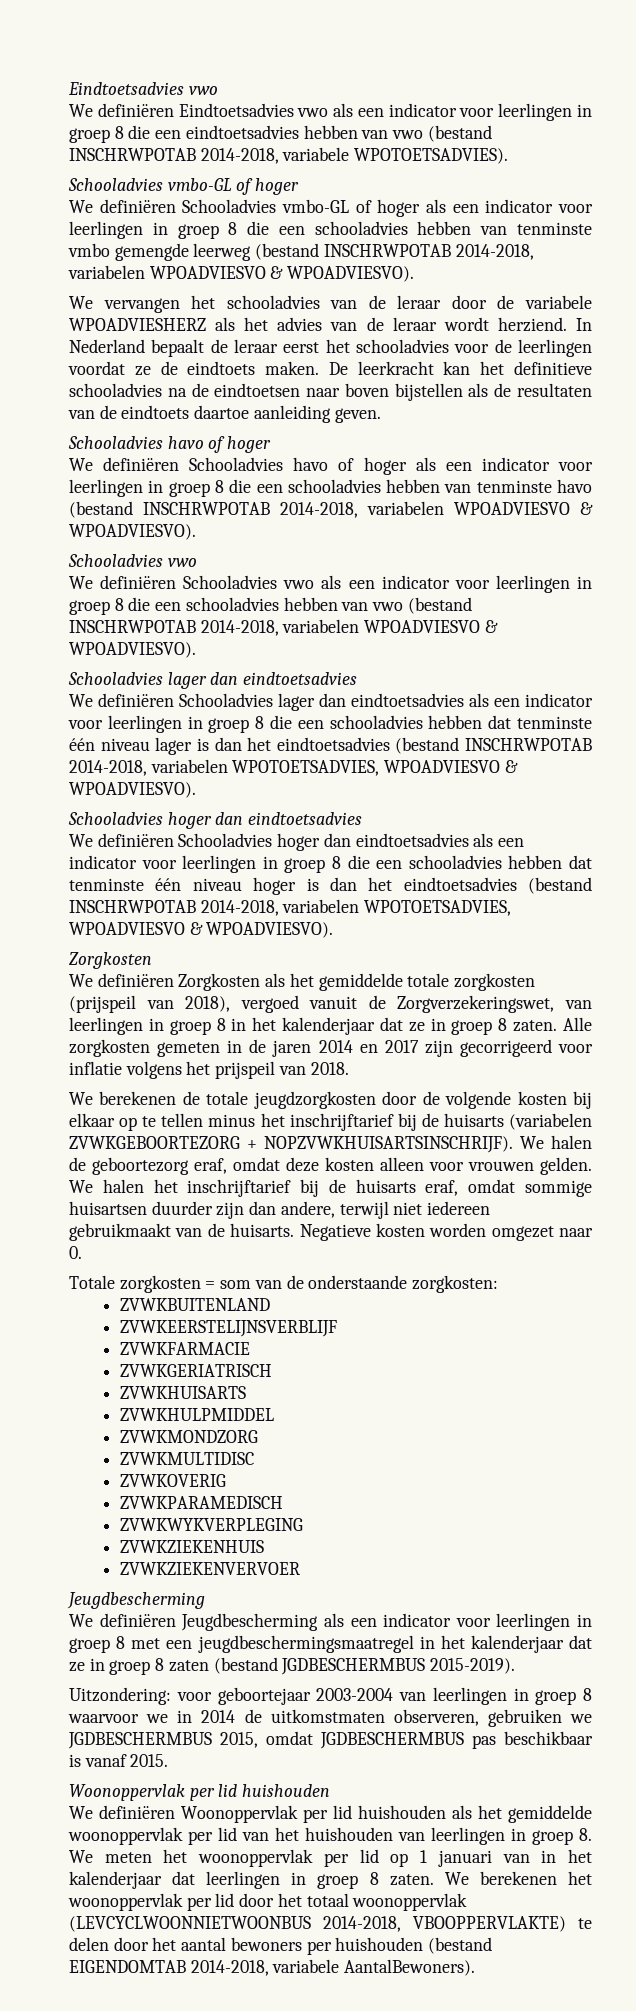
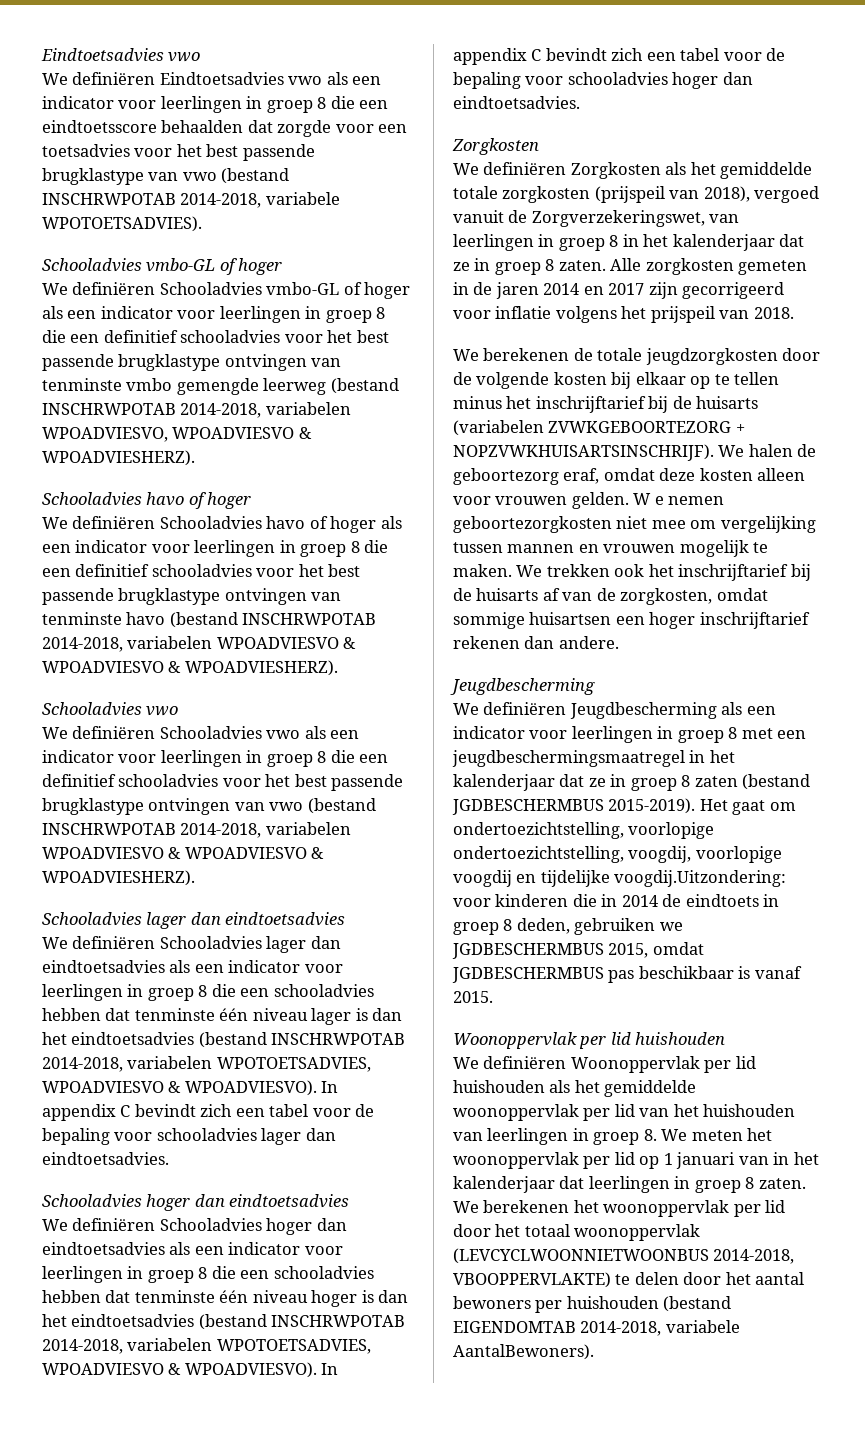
- We definiëren Eindtoetsadvies vwo als een indicator voor leerlingen in groep 8 die een eindtoetsadvies hebben van vwo (bestand INSCHRWPOTAB 2014-2018, variabele WPOTOETSADVIES).
+ We definiëren Eindtoetsadvies vwo als een indicator voor leerlingen in groep 8 die een eindtoetsscore behaalden dat zorgde voor een toetsadvies voor het best passende brugklastype van vwo (bestand INSCHRWPOTAB 2014-2018, variabele WPOTOETSADVIES).
- We definiëren Schooladvies vmbo-GL of hoger als een indicator voor leerlingen in groep 8 die een schooladvies hebben van tenminste vmbo gemengde leerweg (bestand INSCHRWPOTAB 2014-2018, variabelen WPOADVIESVO & WPOADVIESVO).
- We vervangen het schooladvies van de leraar door de variabele WPOADVIESHERZ als het advies van de leraar wordt herziend. In Nederland bepaalt de leraar eerst het schooladvies voor de leerlingen voordat ze de eindtoets maken. De leerkracht kan het definitieve schooladvies na de eindtoetsen naar boven bijstellen als de resultaten van de eindtoets daartoe aanleiding geven.
+ We definiëren Schooladvies vmbo-GL of hoger als een indicator voor leerlingen in groep 8 die een definitief schooladvies voor het best passende brugklastype ontvingen van tenminste vmbo gemengde leerweg (bestand INSCHRWPOTAB 2014-2018, variabelen WPOADVIESVO, WPOADVIESVO & WPOADVIESHERZ).
- We definiëren Schooladvies havo of hoger als een indicator voor leerlingen in groep 8 die een schooladvies hebben van tenminste havo (bestand INSCHRWPOTAB 2014-2018, variabelen WPOADVIESVO & WPOADVIESVO).
+ We definiëren Schooladvies havo of hoger als een indicator voor leerlingen in groep 8 die een definitief schooladvies voor het best passende brugklastype ontvingen van tenminste havo (bestand INSCHRWPOTAB 2014-2018, variabelen WPOADVIESVO & WPOADVIESVO & WPOADVIESHERZ).
- We definiëren Schooladvies vwo als een indicator voor leerlingen in groep 8 die een schooladvies hebben van vwo (bestand INSCHRWPOTAB 2014-2018, variabelen WPOADVIESVO & WPOADVIESVO).
+ We definiëren Schooladvies vwo als een indicator voor leerlingen in groep 8 die een definitief schooladvies voor het best passende brugklastype ontvingen van vwo (bestand INSCHRWPOTAB 2014-2018, variabelen WPOADVIESVO & WPOADVIESVO & WPOADVIESHERZ).
+ In appendix C bevindt zich een tabel voor de bepaling voor schooladvies lager dan eindtoetsadvies.
+ In appendix C bevindt zich een tabel voor de bepaling voor schooladvies hoger dan eindtoetsadvies.
- We halen het inschrijftarief bij de huisarts eraf, omdat sommige huisartsen duurder zijn dan andere, terwijl niet iedereen gebruikmaakt van de huisarts. Negatieve kosten worden omgezet naar 0.
- Totale zorgkosten = som van de onderstaande zorgkosten:
- ZVWKBUITENLAND
- ZVWKEERSTELIJNSVERBLIJF
- ZVWKFARMACIE
- ZVWKGERIATRISCH
- ZVWKHUISARTS
- ZVWKHULPMIDDEL
- ZVWKMONDZORG
- ZVWKMULTIDISC
- ZVWKOVERIG
- ZVWKPARAMEDISCH
- ZVWKWYKVERPLEGING
- ZVWKZIEKENHUIS
- ZVWKZIEKENVERVOER
+ W e nemen geboortezorgkosten niet mee om vergelijking tussen mannen en vrouwen mogelijk te maken. We trekken ook het inschrijftarief bij de huisarts af van de zorgkosten, omdat sommige huisartsen een hoger inschrijftarief rekenen dan andere.
- We definiëren Jeugdbescherming als een indicator voor leerlingen in groep 8 met een jeugdbeschermingsmaatregel in het kalenderjaar dat ze in groep 8 zaten (bestand JGDBESCHERMBUS 2015-2019).
- Uitzondering: voor geboortejaar 2003-2004 van leerlingen in groep 8 waarvoor we in 2014 de uitkomstmaten observeren, gebruiken we JGDBESCHERMBUS 2015, omdat JGDBESCHERMBUS pas beschikbaar is vanaf 2015.
+ We definiëren Jeugdbescherming als een indicator voor leerlingen in groep 8 met een jeugdbeschermingsmaatregel in het kalenderjaar dat ze in groep 8 zaten (bestand JGDBESCHERMBUS 2015-2019). Het gaat om ondertoezichtstelling, voorlopige ondertoezichtstelling, voogdij, voorlopige voogdij en tijdelijke voogdij.Uitzondering: voor kinderen die in 2014 de eindtoets in groep 8 deden, gebruiken we JGDBESCHERMBUS 2015, omdat JGDBESCHERMBUS pas beschikbaar is vanaf 2015.

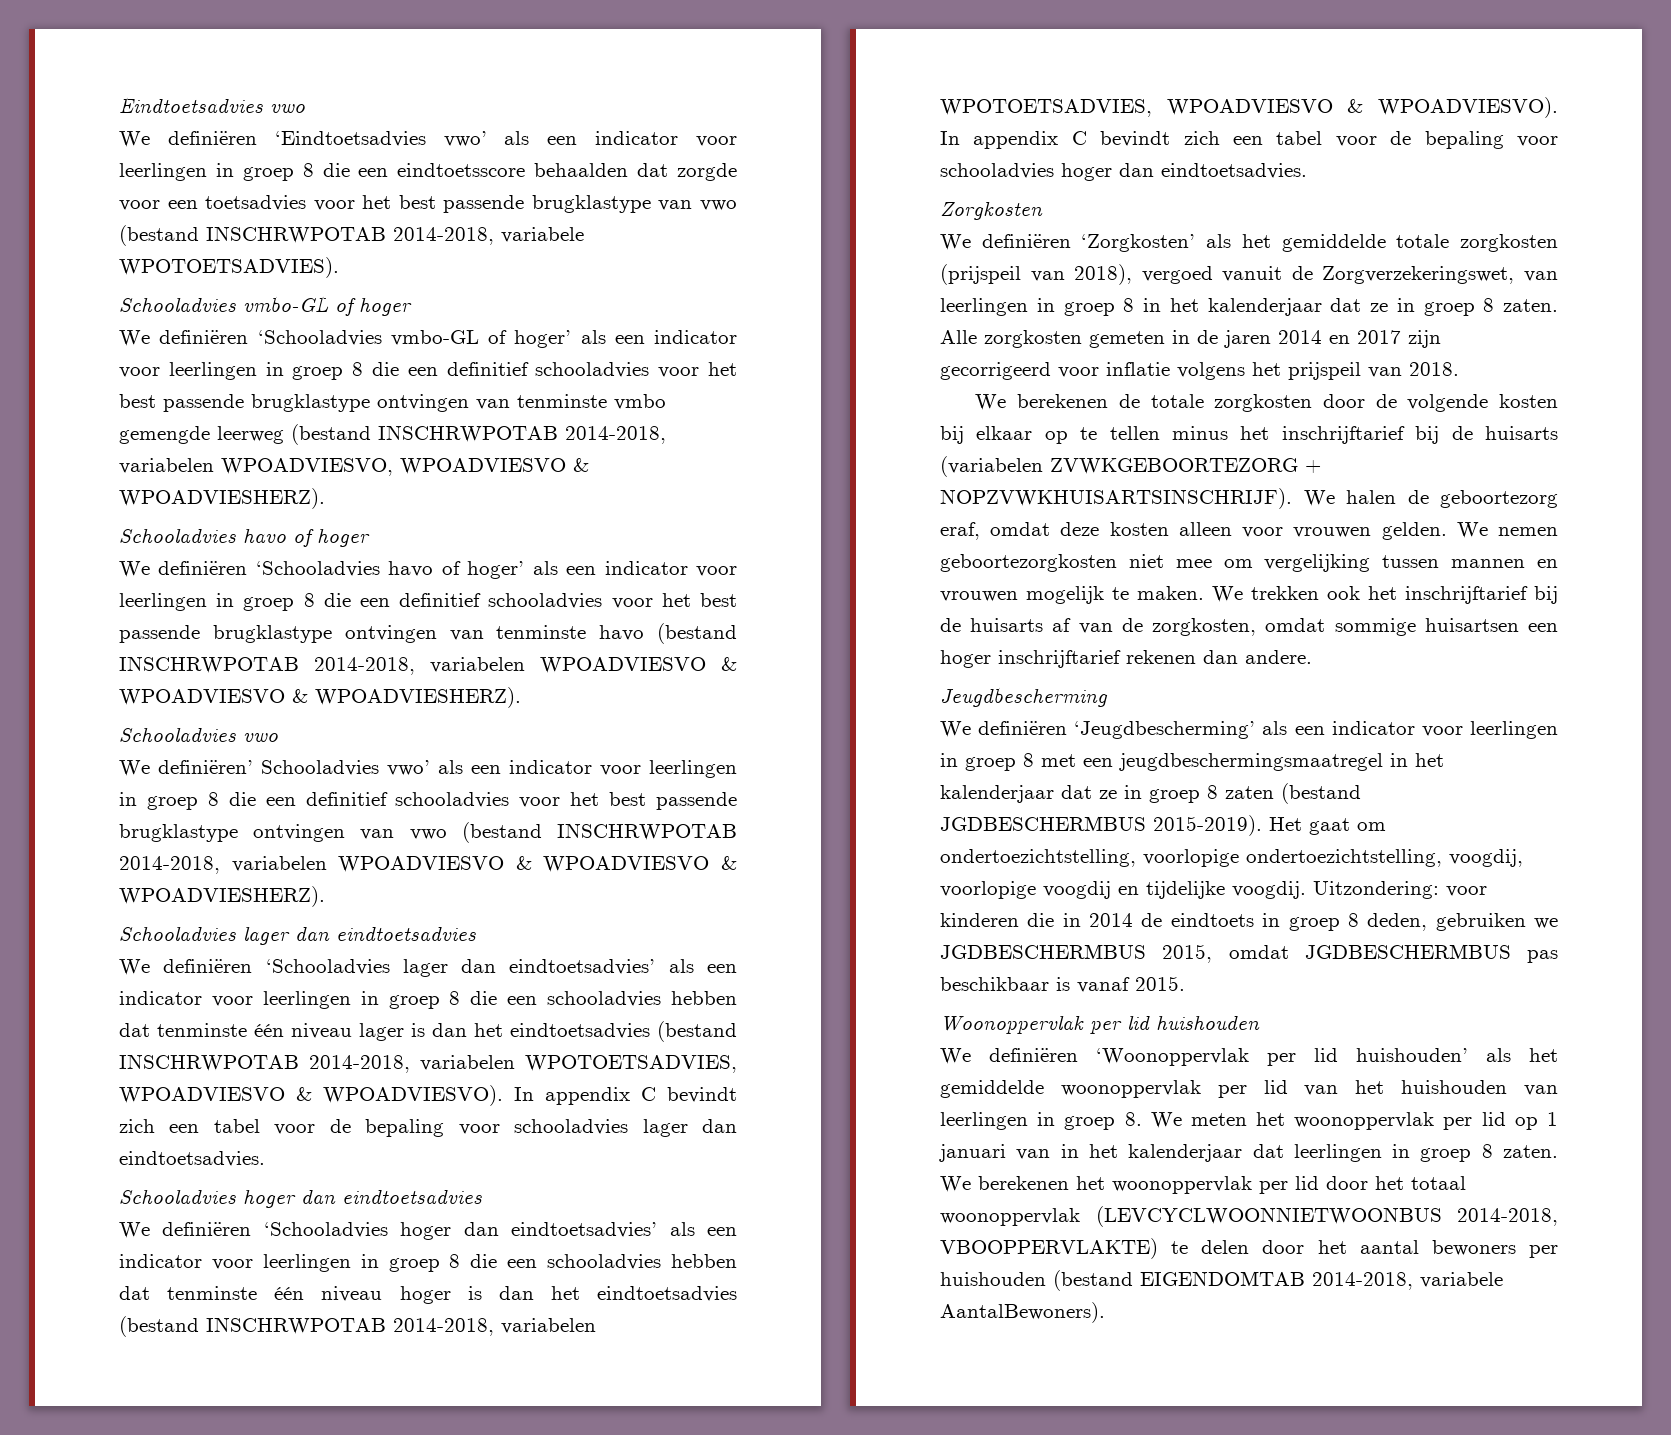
- We definiëren Eindtoetsadvies vwo als een indicator voor leerlingen in groep 8 die een eindtoetsscore behaalden dat zorgde voor een toetsadvies voor het best passende brugklastype van vwo (bestand INSCHRWPOTAB 2014-2018, variabele WPOTOETSADVIES).
+ We definiëren ‘Eindtoetsadvies vwo’ als een indicator voor leerlingen in groep 8 die een eindtoetsscore behaalden dat zorgde voor een toetsadvies voor het best passende brugklastype van vwo (bestand INSCHRWPOTAB 2014-2018, variabele WPOTOETSADVIES).
- We definiëren Schooladvies vmbo-GL of hoger als een indicator voor leerlingen in groep 8 die een definitief schooladvies voor het best passende brugklastype ontvingen van tenminste vmbo gemengde leerweg (bestand INSCHRWPOTAB 2014-2018, variabelen WPOADVIESVO, WPOADVIESVO & WPOADVIESHERZ).
+ We definiëren ‘Schooladvies vmbo-GL of hoger’ als een indicator voor leerlingen in groep 8 die een definitief schooladvies voor het best passende brugklastype ontvingen van tenminste vmbo gemengde leerweg (bestand INSCHRWPOTAB 2014-2018, variabelen WPOADVIESVO, WPOADVIESVO & WPOADVIESHERZ).
- We definiëren Schooladvies havo of hoger als een indicator voor leerlingen in groep 8 die een definitief schooladvies voor het best passende brugklastype ontvingen van tenminste havo (bestand INSCHRWPOTAB 2014-2018, variabelen WPOADVIESVO & WPOADVIESVO & WPOADVIESHERZ).
+ We definiëren ‘Schooladvies havo of hoger’ als een indicator voor leerlingen in groep 8 die een definitief schooladvies voor het best passende brugklastype ontvingen van tenminste havo (bestand INSCHRWPOTAB 2014-2018, variabelen WPOADVIESVO & WPOADVIESVO & WPOADVIESHERZ).
- We definiëren Schooladvies vwo als een indicator voor leerlingen in groep 8 die een definitief schooladvies voor het best passende brugklastype ontvingen van vwo (bestand INSCHRWPOTAB 2014-2018, variabelen WPOADVIESVO & WPOADVIESVO & WPOADVIESHERZ).
+ We definiëren’ Schooladvies vwo’ als een indicator voor leerlingen in groep 8 die een definitief schooladvies voor het best passende brugklastype ontvingen van vwo (bestand INSCHRWPOTAB 2014-2018, variabelen WPOADVIESVO & WPOADVIESVO & WPOADVIESHERZ).
- We definiëren Schooladvies lager dan eindtoetsadvies als een indicator voor leerlingen in groep 8 die een schooladvies hebben dat tenminste één niveau lager is dan het eindtoetsadvies (bestand INSCHRWPOTAB 2014-2018, variabelen WPOTOETSADVIES, WPOADVIESVO & WPOADVIESVO).
+ We definiëren ‘Schooladvies lager dan eindtoetsadvies’ als een indicator voor leerlingen in groep 8 die een schooladvies hebben dat tenminste één niveau lager is dan het eindtoetsadvies (bestand INSCHRWPOTAB 2014-2018, variabelen WPOTOETSADVIES, WPOADVIESVO & WPOADVIESVO).
- We definiëren Schooladvies hoger dan eindtoetsadvies als een indicator voor leerlingen in groep 8 die een schooladvies hebben dat tenminste één niveau hoger is dan het eindtoetsadvies (bestand INSCHRWPOTAB 2014-2018, variabelen WPOTOETSADVIES, WPOADVIESVO & WPOADVIESVO).
+ We definiëren ‘Schooladvies hoger dan eindtoetsadvies’ als een indicator voor leerlingen in groep 8 die een schooladvies hebben dat tenminste één niveau hoger is dan het eindtoetsadvies (bestand INSCHRWPOTAB 2014-2018, variabelen WPOTOETSADVIES, WPOADVIESVO & WPOADVIESVO).
- We definiëren Zorgkosten als het gemiddelde totale zorgkosten (prijspeil van 2018), vergoed vanuit de Zorgverzekeringswet, van leerlingen in groep 8 in het kalenderjaar dat ze in groep 8 zaten.
+ We definiëren ‘Zorgkosten’ als het gemiddelde totale zorgkosten (prijspeil van 2018), vergoed vanuit de Zorgverzekeringswet, van leerlingen in groep 8 in het kalenderjaar dat ze in groep 8 zaten.
- We berekenen de totale jeugdzorgkosten door de volgende kosten bij elkaar op te tellen minus het inschrijftarief bij de huisarts (variabelen ZVWKGEBOORTEZORG + NOPZVWKHUISARTSINSCHRIJF).
+ We berekenen de totale zorgkosten door de volgende kosten bij elkaar op te tellen minus het inschrijftarief bij de huisarts (variabelen ZVWKGEBOORTEZORG + NOPZVWKHUISARTSINSCHRIJF).
- W e nemen geboortezorgkosten niet mee om vergelijking tussen mannen en vrouwen mogelijk te maken.
+ We nemen geboortezorgkosten niet mee om vergelijking tussen mannen en vrouwen mogelijk te maken.
- We definiëren Jeugdbescherming als een indicator voor leerlingen in groep 8 met een jeugdbeschermingsmaatregel in het kalenderjaar dat ze in groep 8 zaten (bestand JGDBESCHERMBUS 2015-2019).
+ We definiëren ‘Jeugdbescherming’ als een indicator voor leerlingen in groep 8 met een jeugdbeschermingsmaatregel in het kalenderjaar dat ze in groep 8 zaten (bestand JGDBESCHERMBUS 2015-2019).
- Het gaat om ondertoezichtstelling, voorlopige ondertoezichtstelling, voogdij, voorlopige voogdij en tijdelijke voogdij.Uitzondering: voor kinderen die in 2014 de eindtoets in groep 8 deden, gebruiken we JGDBESCHERMBUS 2015, omdat JGDBESCHERMBUS pas beschikbaar is vanaf 2015.
+ Het gaat om ondertoezichtstelling, voorlopige ondertoezichtstelling, voogdij, voorlopige voogdij en tijdelijke voogdij. Uitzondering: voor kinderen die in 2014 de eindtoets in groep 8 deden, gebruiken we JGDBESCHERMBUS 2015, omdat JGDBESCHERMBUS pas beschikbaar is vanaf 2015.
- We definiëren Woonoppervlak per lid huishouden als het gemiddelde woonoppervlak per lid van het huishouden van leerlingen in groep 8. We meten het woonoppervlak per lid op 1 januari van in het kalenderjaar dat leerlingen in groep 8 zaten.
+ We definiëren ‘Woonoppervlak per lid huishouden’ als het gemiddelde woonoppervlak per lid van het huishouden van leerlingen in groep 8. We meten het woonoppervlak per lid op 1 januari van in het kalenderjaar dat leerlingen in groep 8 zaten.

